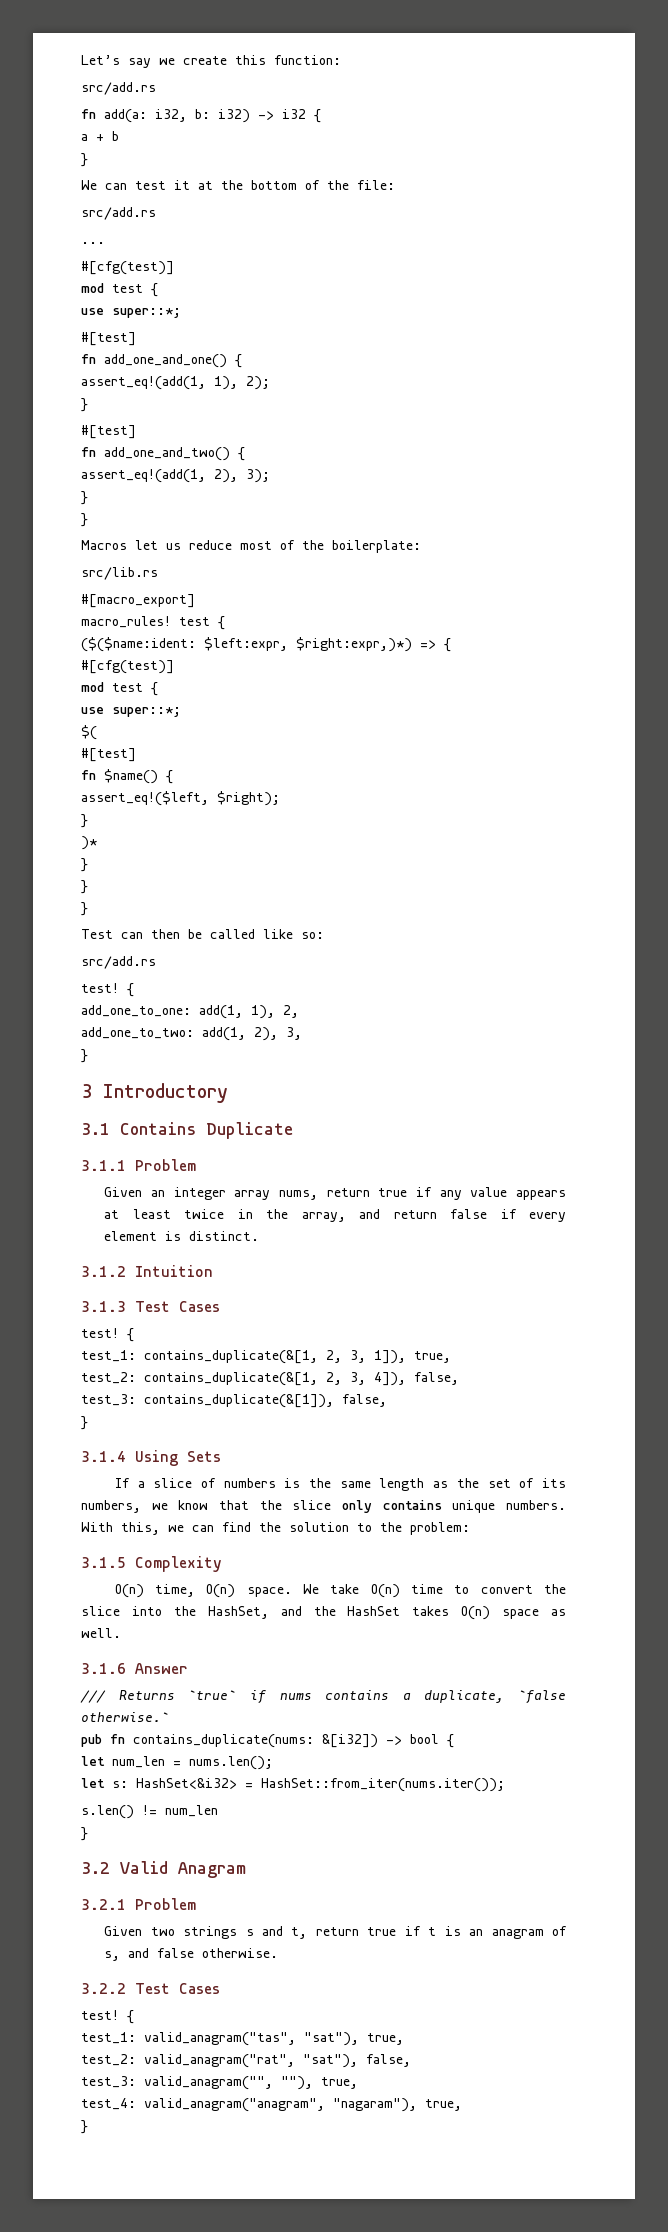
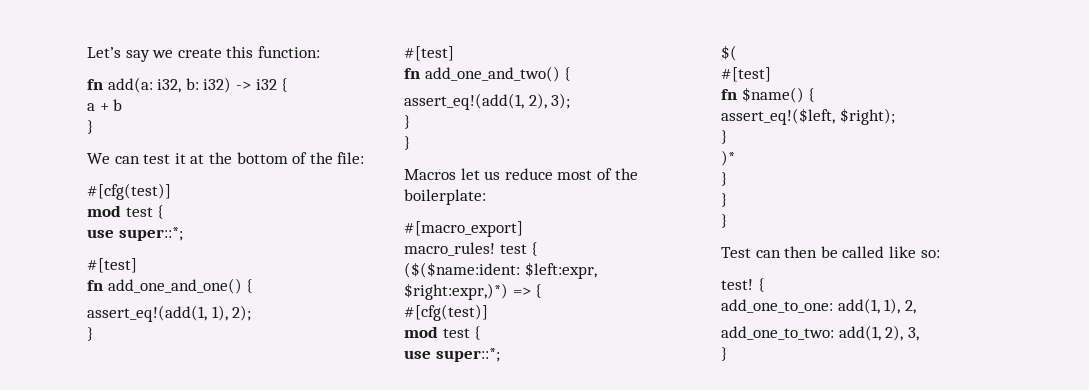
  Let’s say we create this function:
- src/add.rs
  We can test it at the bottom of the file:
- src/add.rs
- ...
- src/lib.rs
  Test can then be called like so:
- src/add.rs
- 3 Introductory
- 3.1 Contains Duplicate
- 3.1.1 Problem
- Given an integer array nums, return true if any value appears at least twice in the array, and return false if every element is distinct.
- 3.1.2 Intuition
- 3.1.3 Test Cases
- test! {
- test_1: contains_duplicate(&[1, 2, 3, 1]), true,
- test_2: contains_duplicate(&[1, 2, 3, 4]), false,
- test_3: contains_duplicate(&[1]), false,
- }
- 3.1.4 Using Sets
- If a slice of numbers is the same length as the set of its numbers, we know that the slice only contains unique numbers. With this, we can find the solution to the problem:
- 3.1.5 Complexity
- O(n) time, O(n) space. We take O(n) time to convert the slice into the HashSet, and the HashSet takes O(n) space as well.
- 3.1.6 Answer
- /// Returns `true` if nums contains a duplicate, `false otherwise.`
- pub fn contains_duplicate(nums: &[i32]) -> bool {
- let num_len = nums.len();
- let s: HashSet<&i32> = HashSet::from_iter(nums.iter());
- s.len() != num_len
- }
- 3.2 Valid Anagram
- 3.2.1 Problem
- Given two strings s and t, return true if t is an anagram of s, and false otherwise.
- 3.2.2 Test Cases
- test! {
- test_1: valid_anagram("tas", "sat"), true,
- test_2: valid_anagram("rat", "sat"), false,
- test_3: valid_anagram("", ""), true,
- test_4: valid_anagram("anagram", "nagaram"), true,
- }

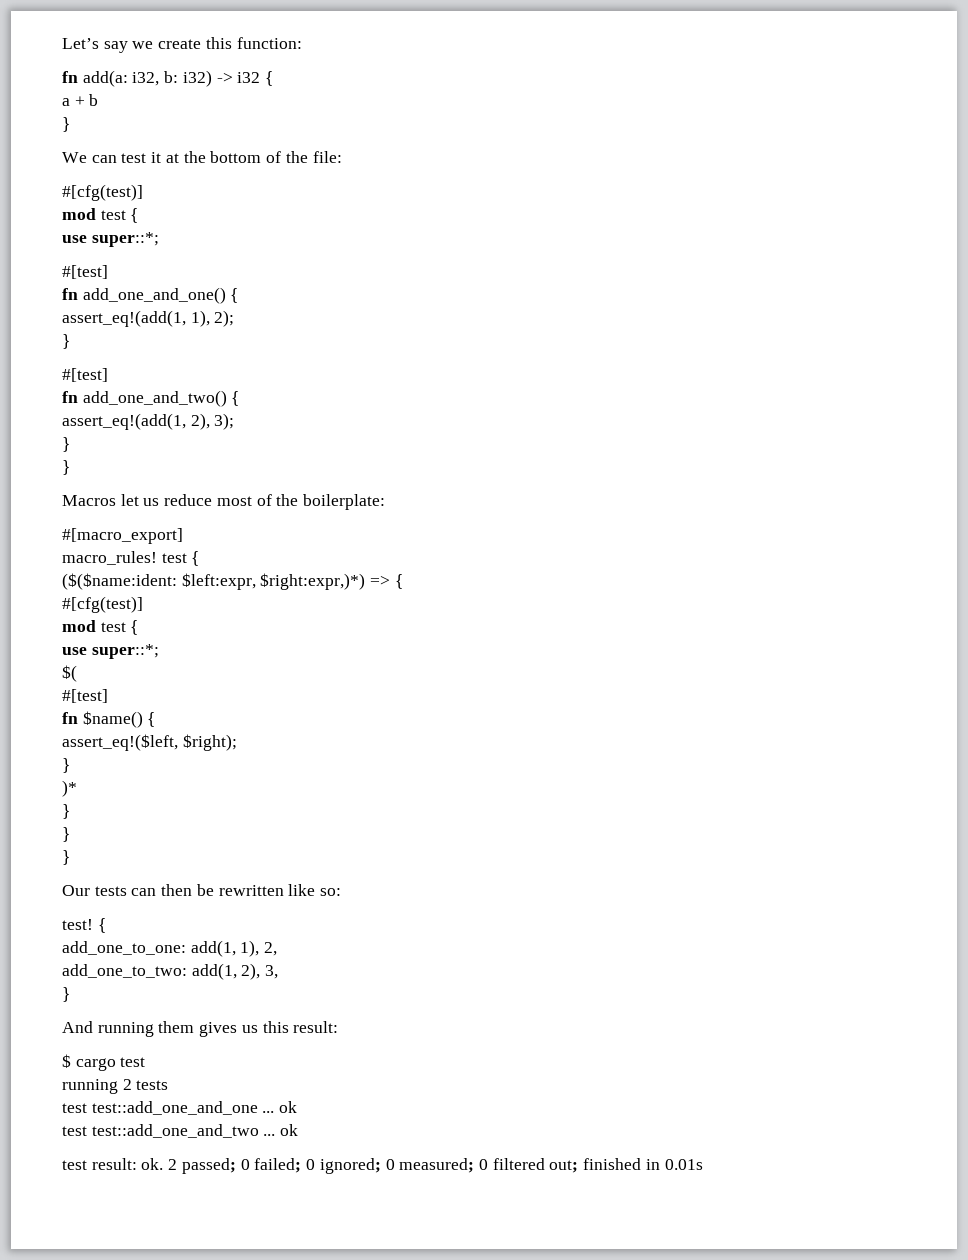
- Test can then be called like so:
+ Our tests can then be rewritten like so:
+ And running them gives us this result:
+ $ cargo test
+ running 2 tests
+ test test::add_one_and_one ... ok
+ test test::add_one_and_two ... ok
+ test result: ok. 2 passed; 0 failed; 0 ignored; 0 measured; 0 filtered out; finished in 0.01s

